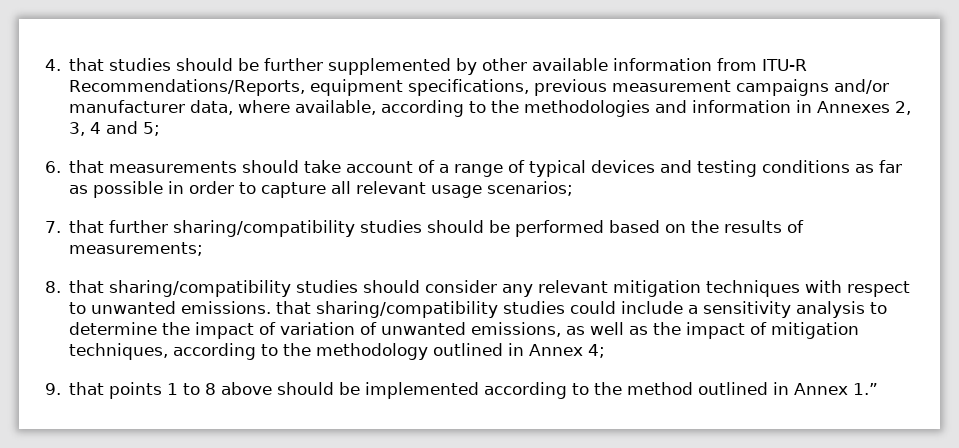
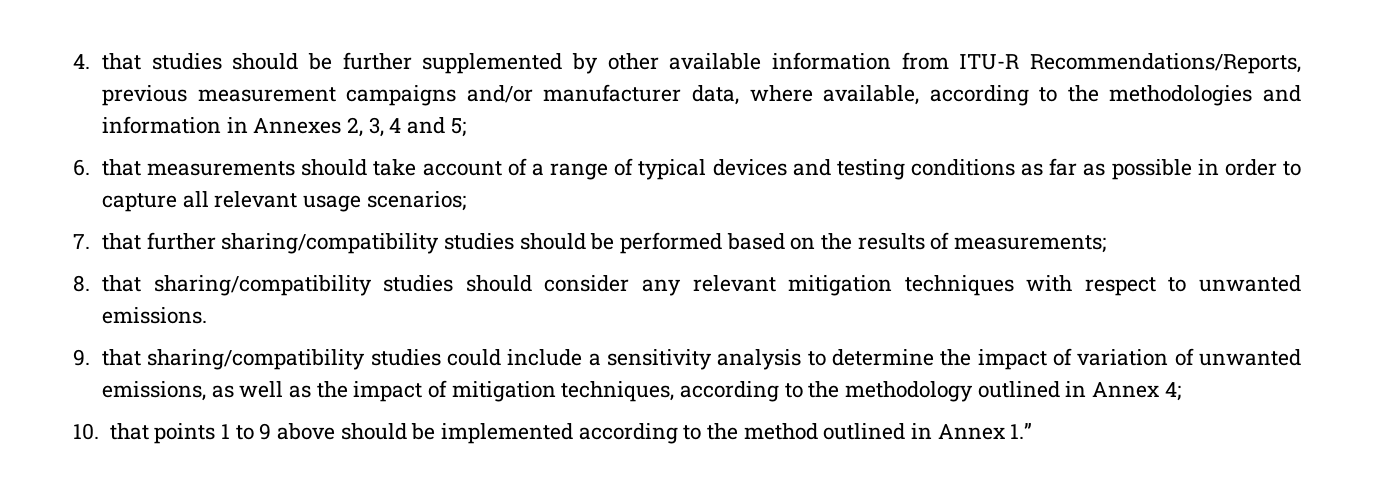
- 4. that studies should be further supplemented by other available information from ITU-R Recommendations/Reports, equipment specifications, previous measurement campaigns and/or manufacturer data, where available, according to the methodologies and information in Annexes 2, 3, 4 and 5;
+ 4. that studies should be further supplemented by other available information from ITU-R Recommendations/Reports, previous measurement campaigns and/or manufacturer data, where available, according to the methodologies and information in Annexes 2, 3, 4 and 5;
- 8. that sharing/compatibility studies should consider any relevant mitigation techniques with respect to unwanted emissions. that sharing/compatibility studies could include a sensitivity analysis to determine the impact of variation of unwanted emissions, as well as the impact of mitigation techniques, according to the methodology outlined in Annex 4;
+ 8. that sharing/compatibility studies should consider any relevant mitigation techniques with respect to unwanted emissions.
+ 9. that sharing/compatibility studies could include a sensitivity analysis to determine the impact of variation of unwanted emissions, as well as the impact of mitigation techniques, according to the methodology outlined in Annex 4;
- 9. that points 1 to 8 above should be implemented according to the method outlined in Annex 1.”
+ 10. that points 1 to 9 above should be implemented according to the method outlined in Annex 1.”

